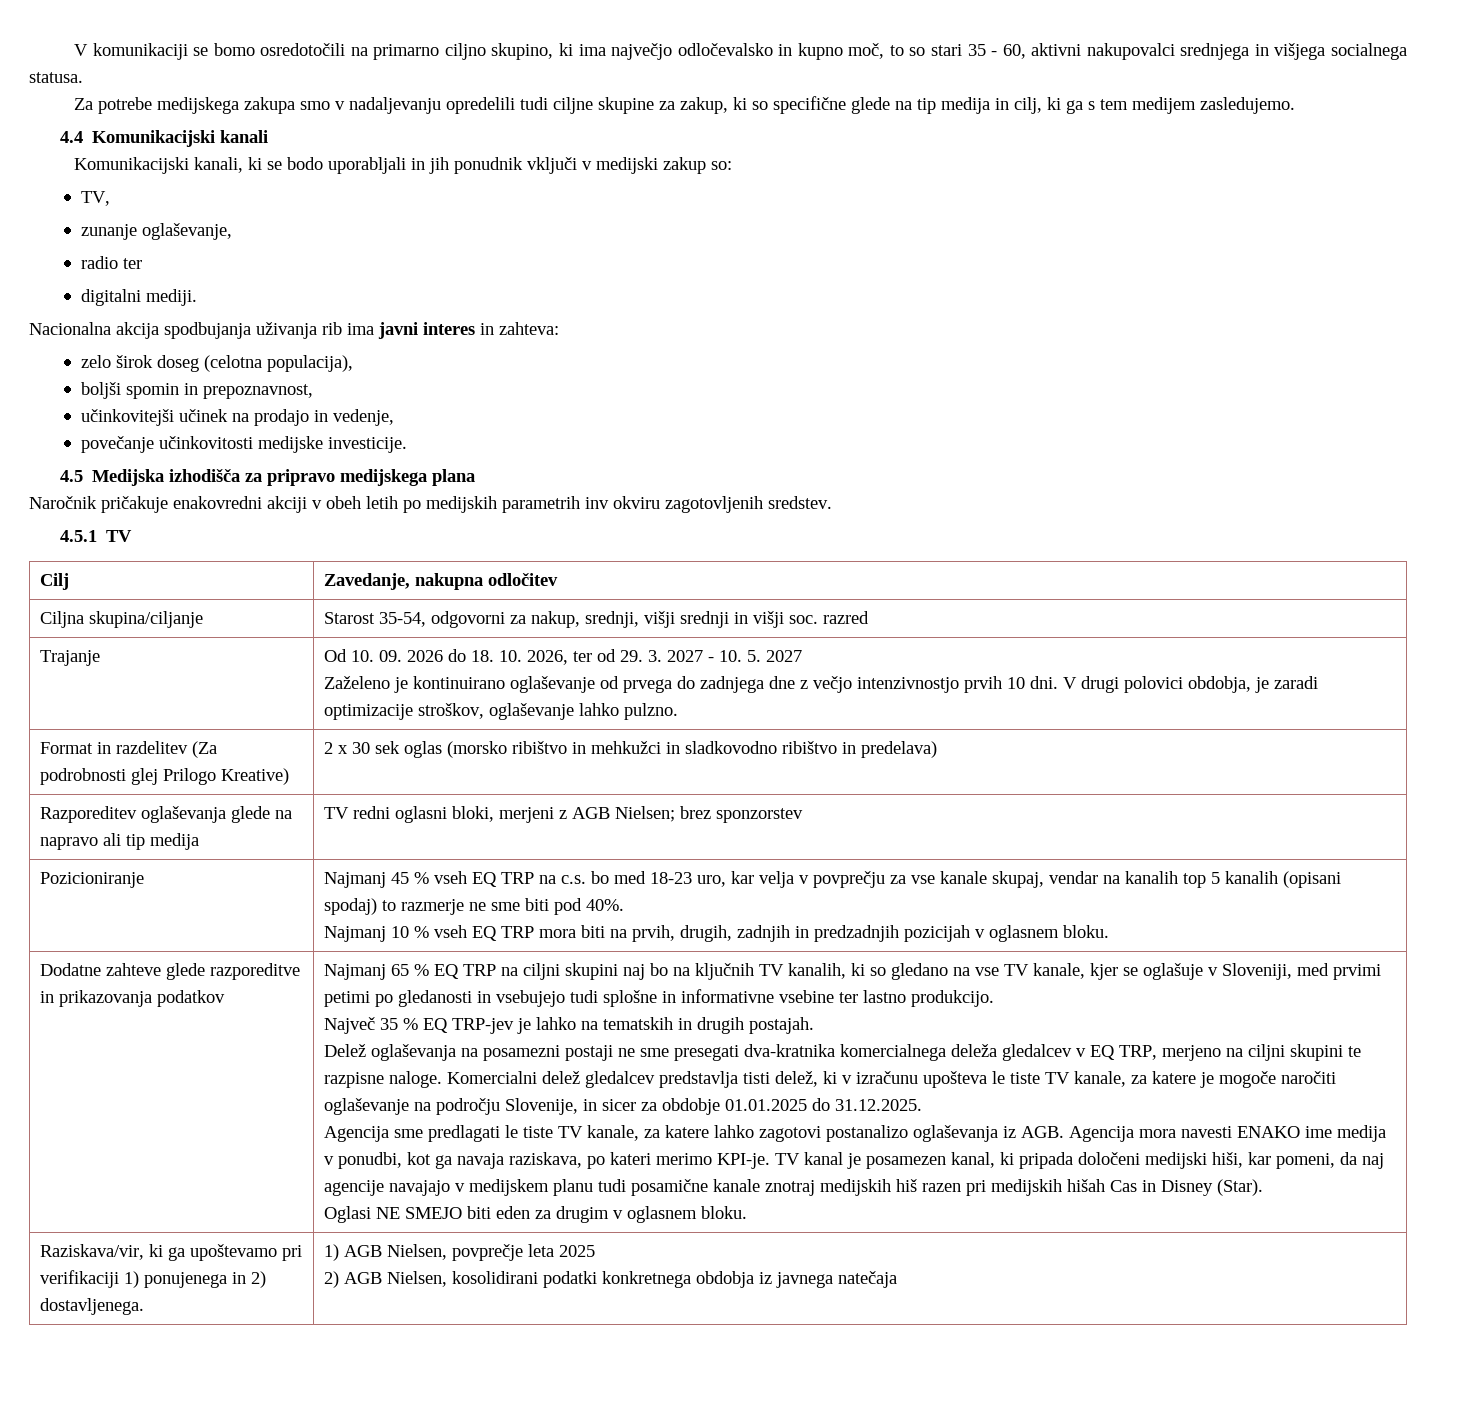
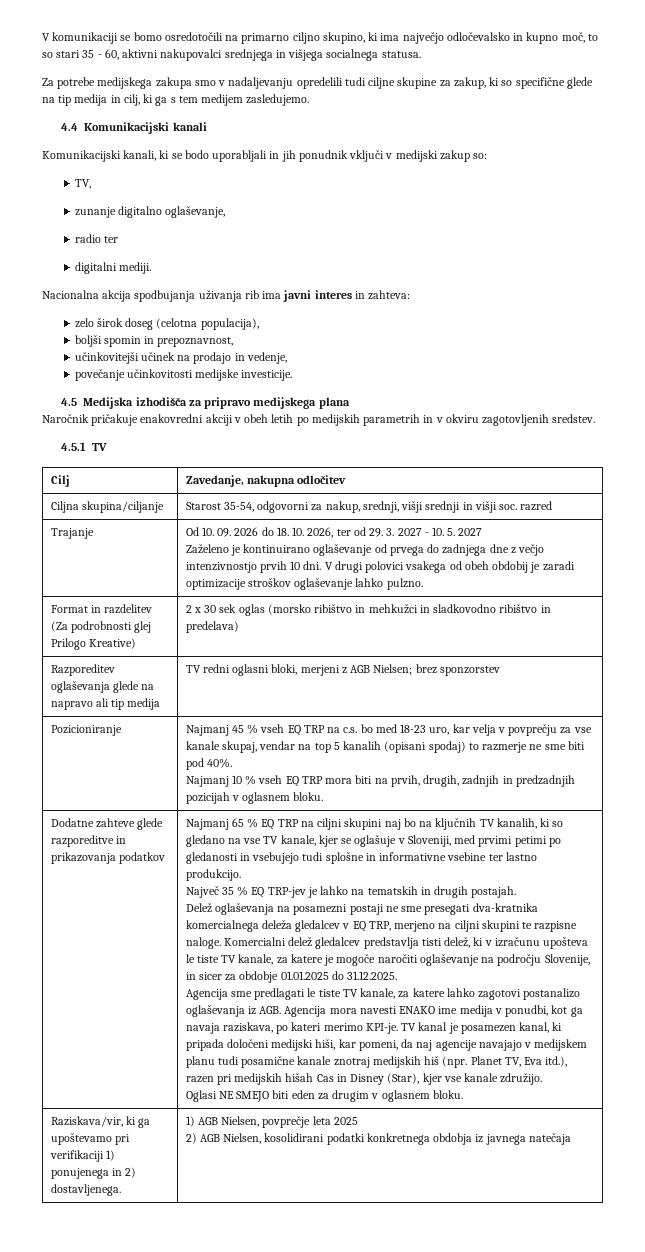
- zunanje oglaševanje,
+ zunanje digitalno oglaševanje,
- Naročnik pričakuje enakovredni akciji v obeh letih po medijskih parametrih inv okviru zagotovljenih sredstev.
+ Naročnik pričakuje enakovredni akciji v obeh letih po medijskih parametrih in v okviru zagotovljenih sredstev.
- V drugi polovici obdobja, je zaradi optimizacije stroškov, oglaševanje lahko pulzno.
+ V drugi polovici vsakega od obeh obdobij je zaradi optimizacije stroškov oglaševanje lahko pulzno.
- Najmanj 45 % vseh EQ TRP na c.s. bo med 18-23 uro, kar velja v povprečju za vse kanale skupaj, vendar na kanalih top 5 kanalih (opisani spodaj) to razmerje ne sme biti pod 40%.
+ Najmanj 45 % vseh EQ TRP na c.s. bo med 18-23 uro, kar velja v povprečju za vse kanale skupaj, vendar na top 5 kanalih (opisani spodaj) to razmerje ne sme biti pod 40%.
- TV kanal je posamezen kanal, ki pripada določeni medijski hiši, kar pomeni, da naj agencije navajajo v medijskem planu tudi posamične kanale znotraj medijskih hiš razen pri medijskih hišah Cas in Disney (Star).
+ TV kanal je posamezen kanal, ki pripada določeni medijski hiši, kar pomeni, da naj agencije navajajo v medijskem planu tudi posamične kanale znotraj medijskih hiš (npr. Planet TV, Eva itd.), razen pri medijskih hišah Cas in Disney (Star), kjer vse kanale združijo.

